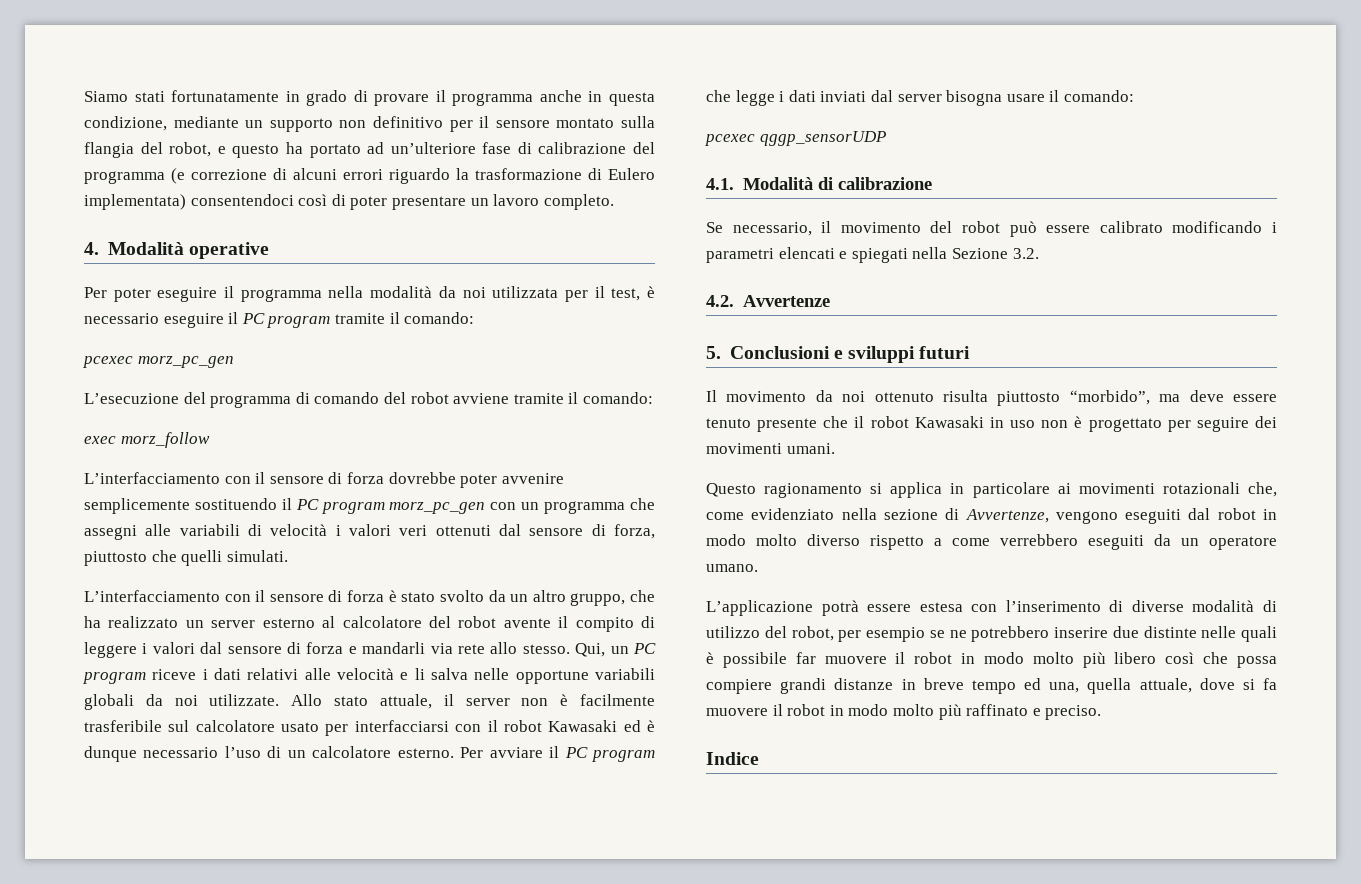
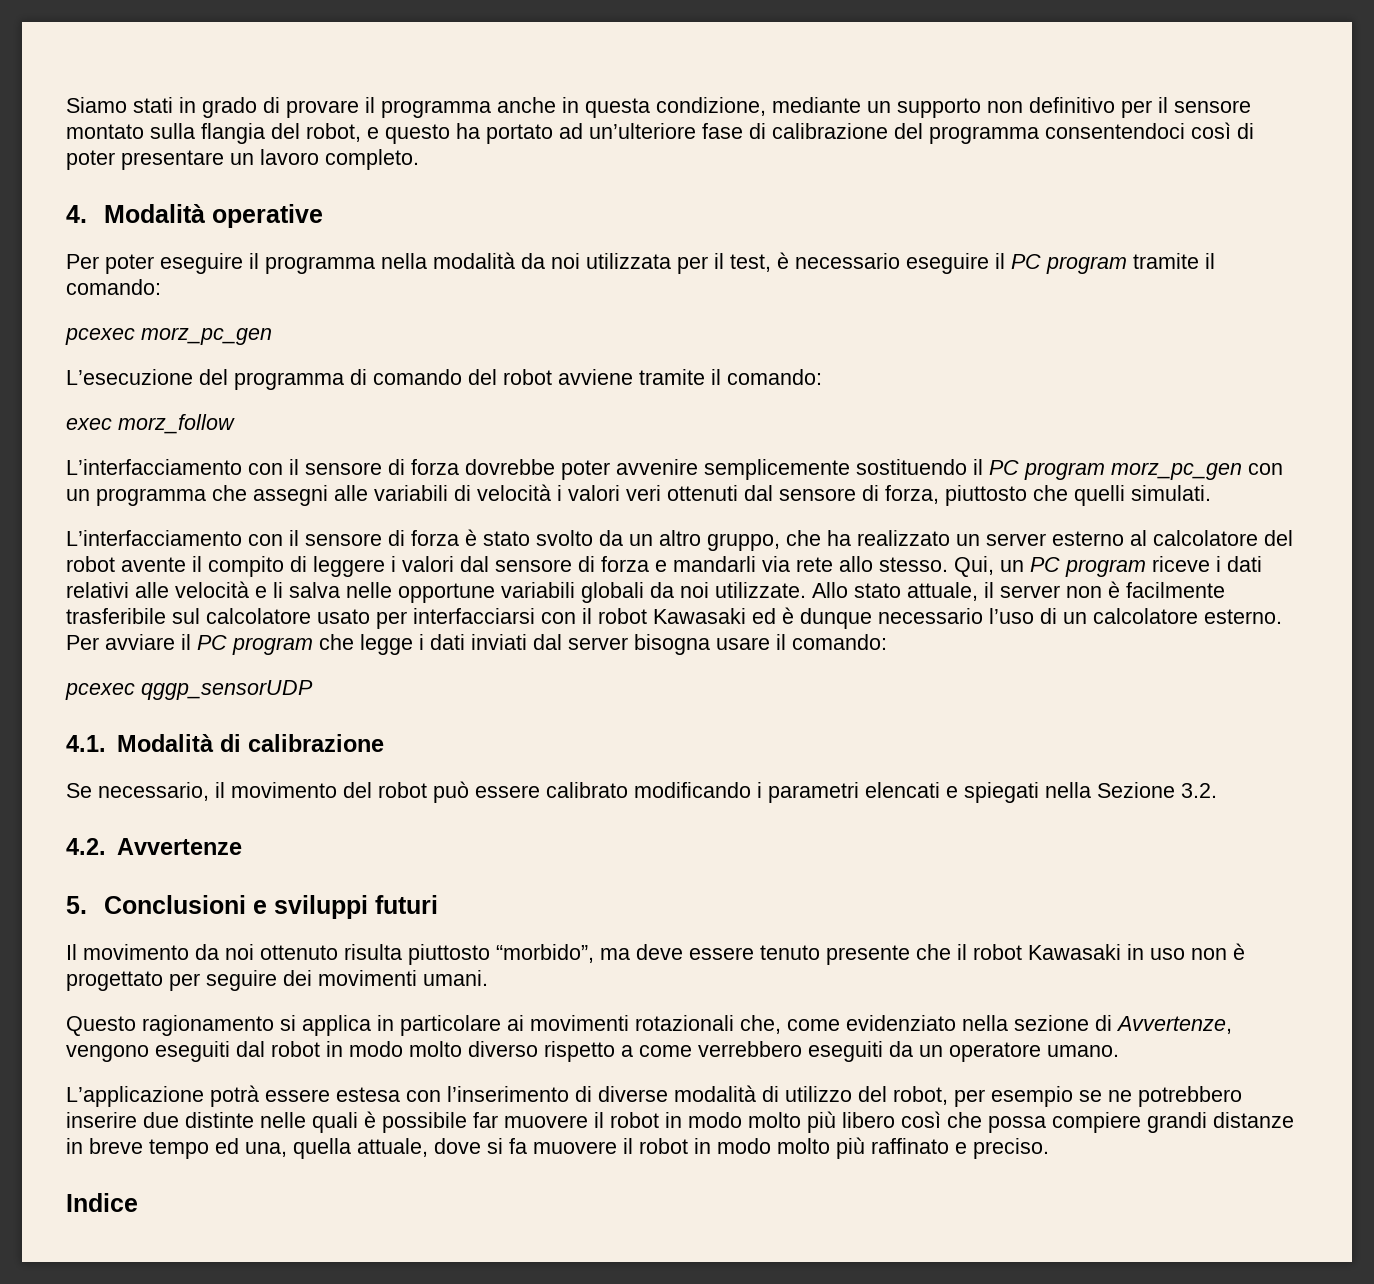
- Siamo stati fortunatamente in grado di provare il programma anche in questa condizione, mediante un supporto non definitivo per il sensore montato sulla flangia del robot, e questo ha portato ad un’ulteriore fase di calibrazione del programma (e correzione di alcuni errori riguardo la trasformazione di Eulero implementata) consentendoci così di poter presentare un lavoro completo.
+ Siamo stati in grado di provare il programma anche in questa condizione, mediante un supporto non definitivo per il sensore montato sulla flangia del robot, e questo ha portato ad un’ulteriore fase di calibrazione del programma consentendoci così di poter presentare un lavoro completo.

